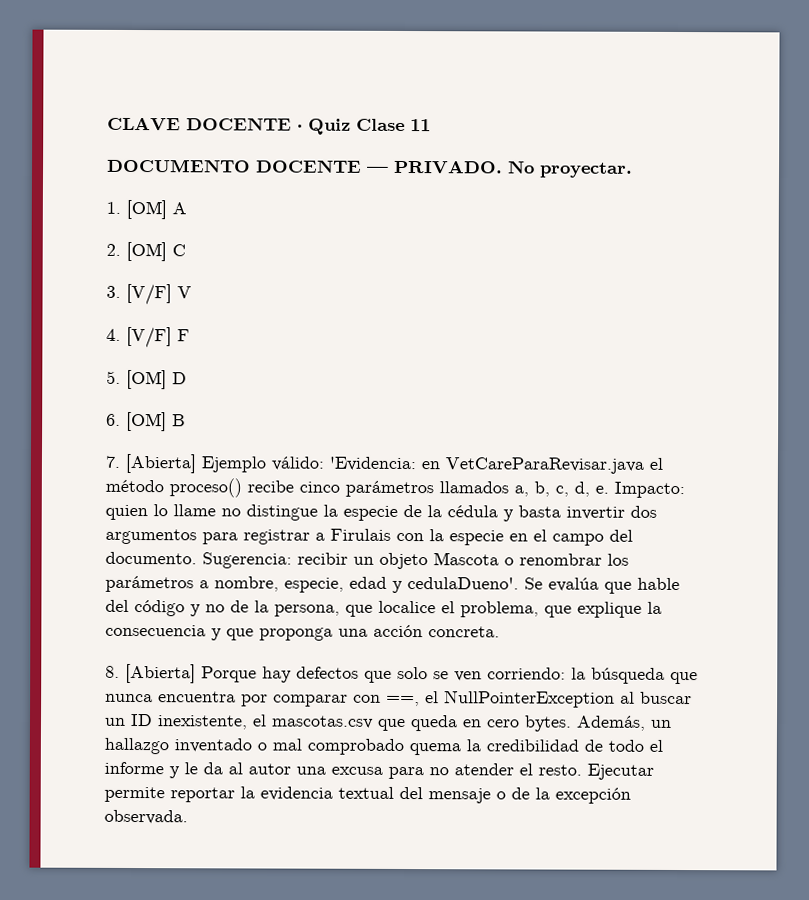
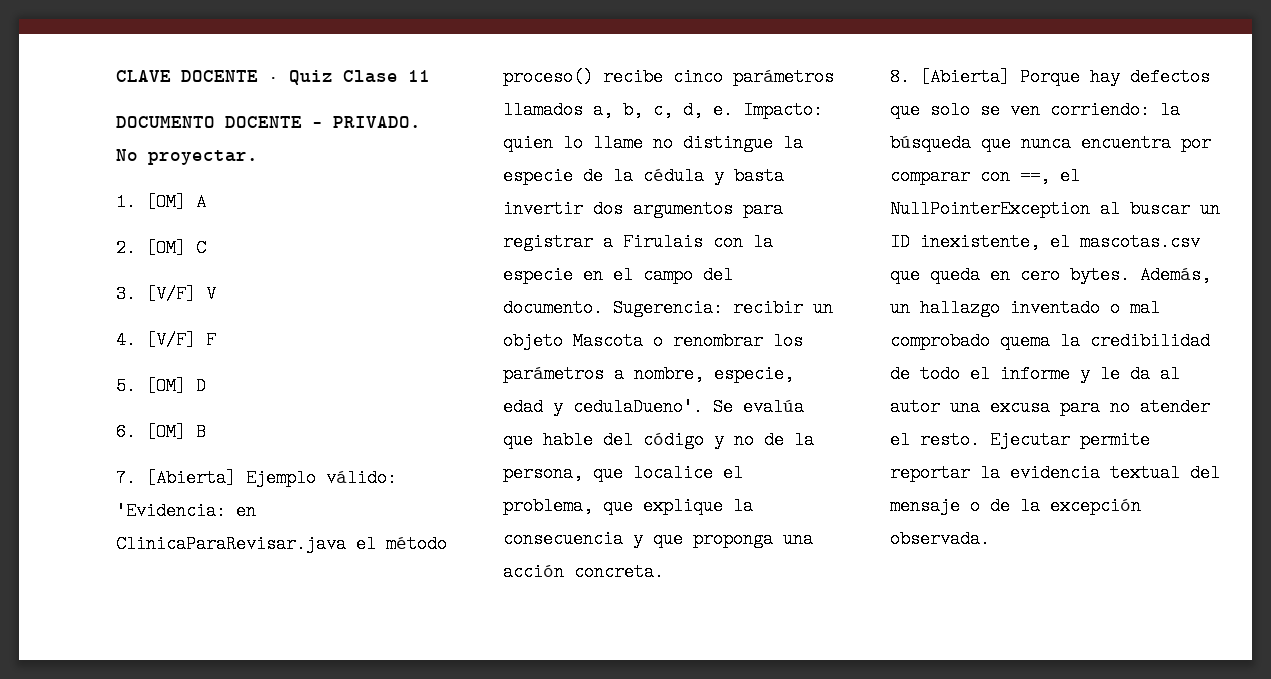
- 7. [Abierta] Ejemplo válido: 'Evidencia: en VetCareParaRevisar.java el método proceso() recibe cinco parámetros llamados a, b, c, d, e.
+ 7. [Abierta] Ejemplo válido: 'Evidencia: en ClinicaParaRevisar.java el método proceso() recibe cinco parámetros llamados a, b, c, d, e.

